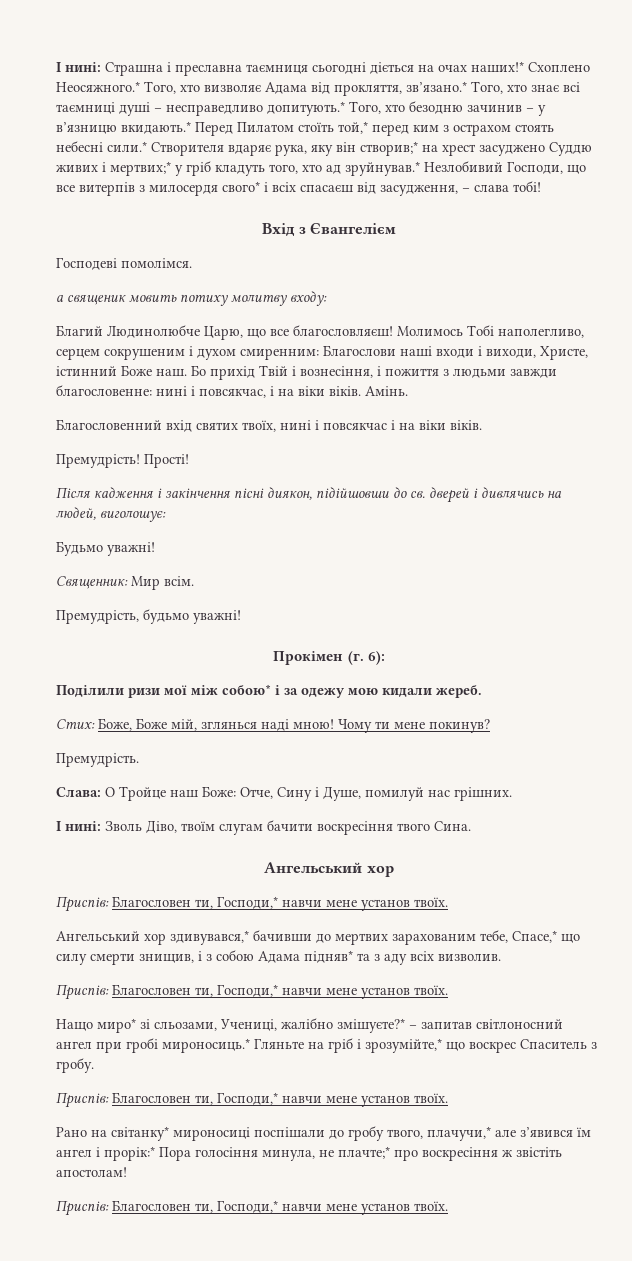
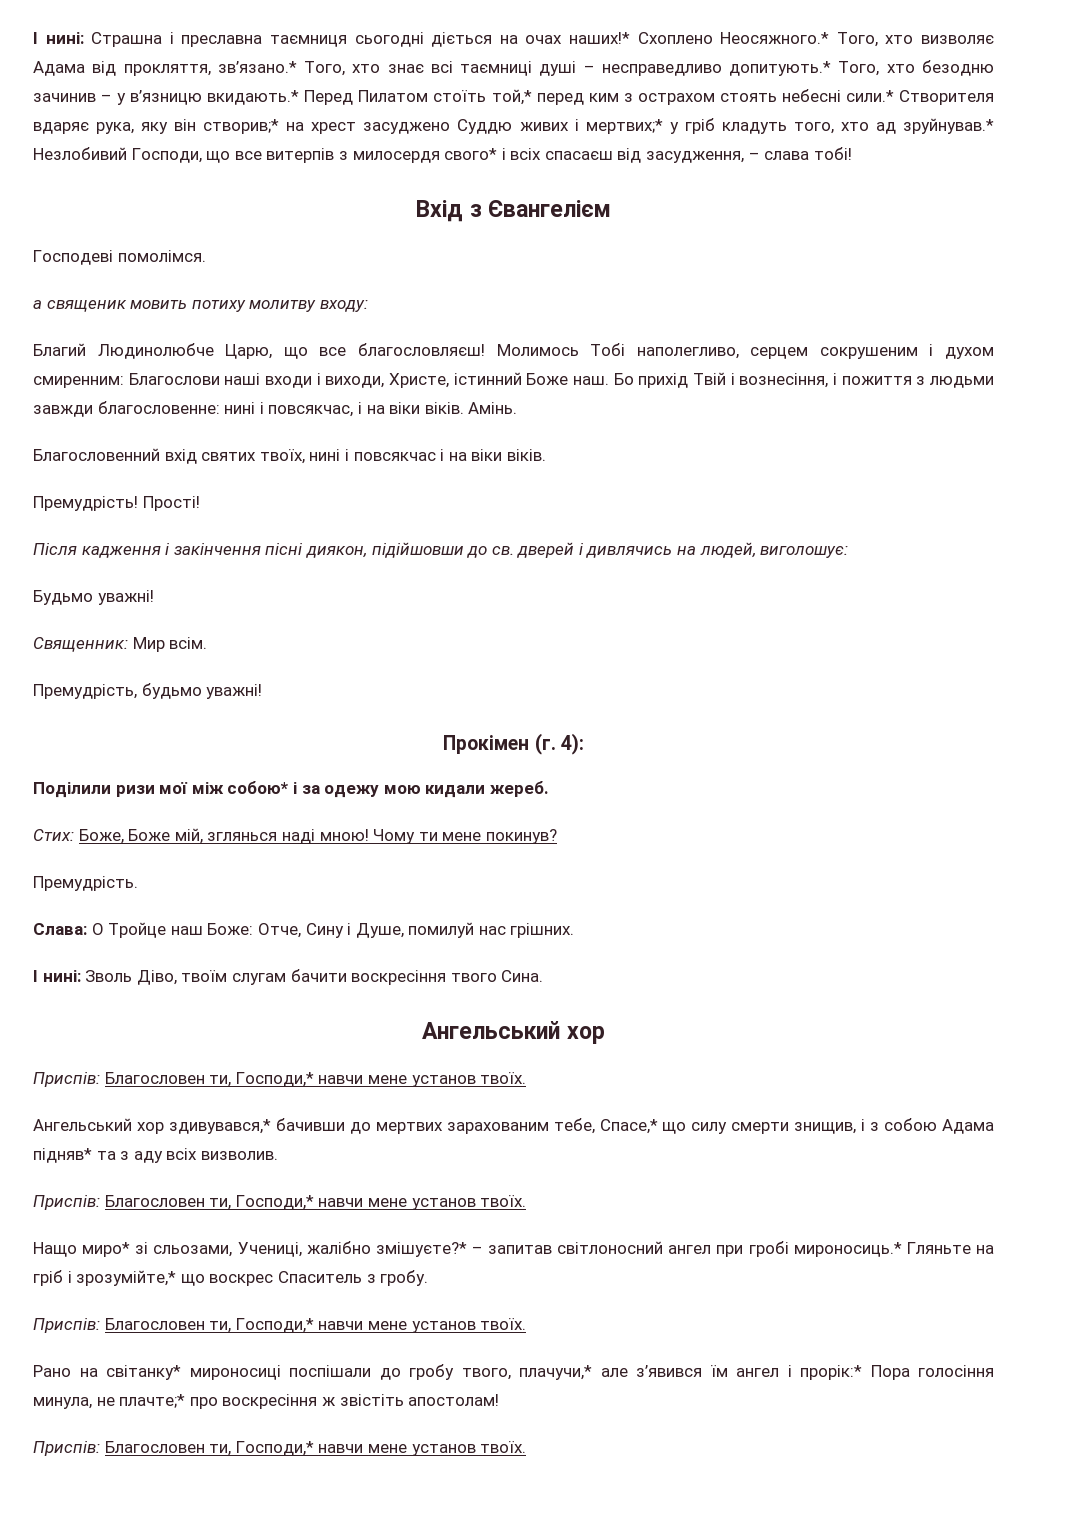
- Прокімен (г. 6):
+ Прокімен (г. 4):

